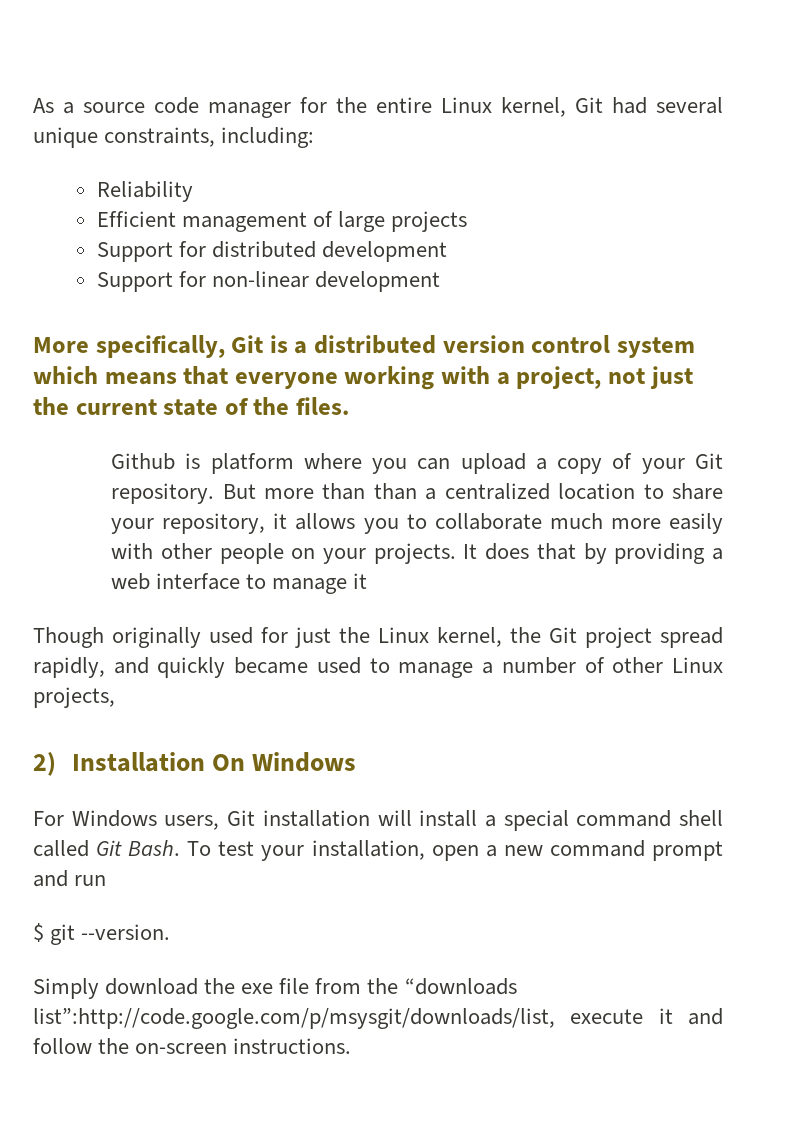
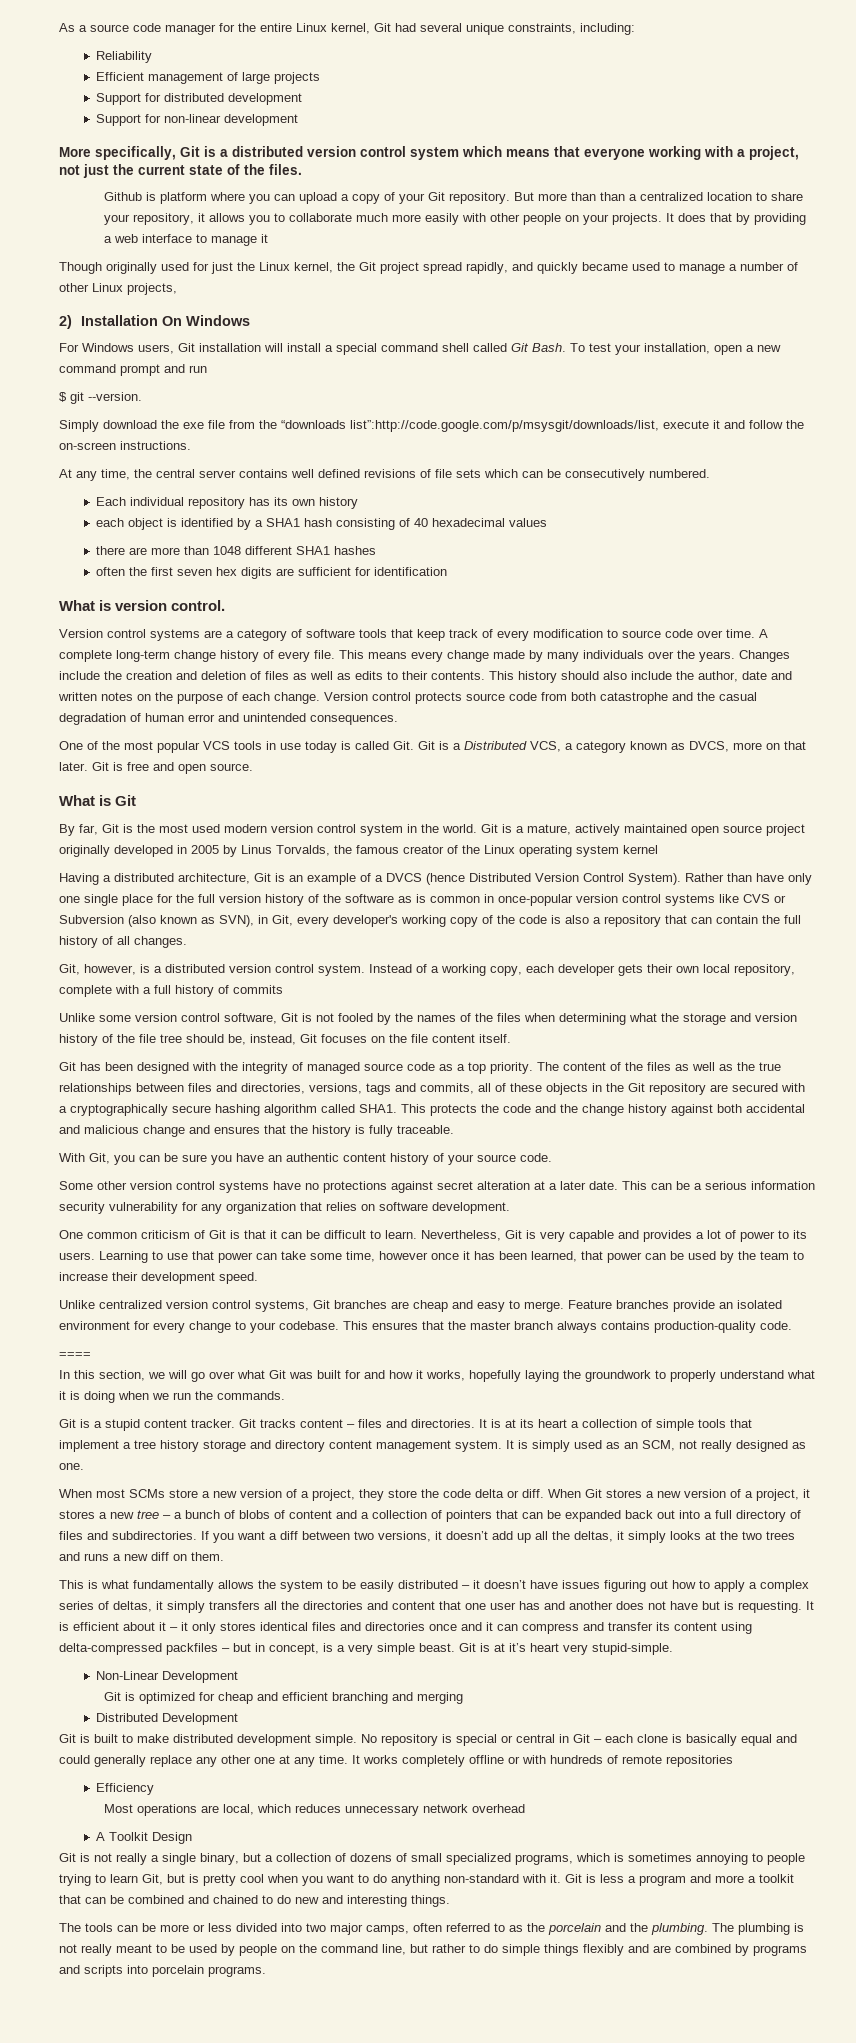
+ At any time, the central server contains well defined revisions of file sets which can be consecutively numbered.
+ Each individual repository has its own history
+ each object is identified by a SHA1 hash consisting of 40 hexadecimal values
+ there are more than 1048 different SHA1 hashes
+ often the first seven hex digits are sufficient for identification
+ What is version control.
+ Version control systems are a category of software tools that keep track of every modification to source code over time. A complete long-term change history of every file. This means every change made by many individuals over the years. Changes include the creation and deletion of files as well as edits to their contents. This history should also include the author, date and written notes on the purpose of each change. Version control protects source code from both catastrophe and the casual degradation of human error and unintended consequences.
+ One of the most popular VCS tools in use today is called Git. Git is a Distributed VCS, a category known as DVCS, more on that later. Git is free and open source.
+ What is Git
+ By far, Git is the most used modern version control system in the world. Git is a mature, actively maintained open source project originally developed in 2005 by Linus Torvalds, the famous creator of the Linux operating system kernel
+ Having a distributed architecture, Git is an example of a DVCS (hence Distributed Version Control System). Rather than have only one single place for the full version history of the software as is common in once-popular version control systems like CVS or Subversion (also known as SVN), in Git, every developer's working copy of the code is also a repository that can contain the full history of all changes.
+ Git, however, is a distributed version control system. Instead of a working copy, each developer gets their own local repository, complete with a full history of commits
+ Unlike some version control software, Git is not fooled by the names of the files when determining what the storage and version history of the file tree should be, instead, Git focuses on the file content itself.
+ Git has been designed with the integrity of managed source code as a top priority. The content of the files as well as the true relationships between files and directories, versions, tags and commits, all of these objects in the Git repository are secured with a cryptographically secure hashing algorithm called SHA1. This protects the code and the change history against both accidental and malicious change and ensures that the history is fully traceable.
+ With Git, you can be sure you have an authentic content history of your source code.
+ Some other version control systems have no protections against secret alteration at a later date. This can be a serious information security vulnerability for any organization that relies on software development.
+ One common criticism of Git is that it can be difficult to learn. Nevertheless, Git is very capable and provides a lot of power to its users. Learning to use that power can take some time, however once it has been learned, that power can be used by the team to increase their development speed.
+ Unlike centralized version control systems, Git branches are cheap and easy to merge. Feature branches provide an isolated environment for every change to your codebase. This ensures that the master branch always contains production-quality code.
+ ====
+ In this section, we will go over what Git was built for and how it works, hopefully laying the groundwork to properly understand what it is doing when we run the commands.
+ Git is a stupid content tracker. Git tracks content – files and directories. It is at its heart a collection of simple tools that implement a tree history storage and directory content management system. It is simply used as an SCM, not really designed as one.
+ When most SCMs store a new version of a project, they store the code delta or diff. When Git stores a new version of a project, it stores a new tree – a bunch of blobs of content and a collection of pointers that can be expanded back out into a full directory of files and subdirectories. If you want a diff between two versions, it doesn’t add up all the deltas, it simply looks at the two trees and runs a new diff on them.
+ This is what fundamentally allows the system to be easily distributed – it doesn’t have issues figuring out how to apply a complex series of deltas, it simply transfers all the directories and content that one user has and another does not have but is requesting. It is efficient about it – it only stores identical files and directories once and it can compress and transfer its content using delta-compressed packfiles – but in concept, is a very simple beast. Git is at it’s heart very stupid-simple.
+ Non-Linear Development
+ Git is optimized for cheap and efficient branching and merging
+ Distributed Development
+ Git is built to make distributed development simple. No repository is special or central in Git – each clone is basically equal and could generally replace any other one at any time. It works completely offline or with hundreds of remote repositories
+ Efficiency
+ Most operations are local, which reduces unnecessary network overhead
+ A Toolkit Design
+ Git is not really a single binary, but a collection of dozens of small specialized programs, which is sometimes annoying to people trying to learn Git, but is pretty cool when you want to do anything non-standard with it. Git is less a program and more a toolkit that can be combined and chained to do new and interesting things.
+ The tools can be more or less divided into two major camps, often referred to as the porcelain and the plumbing. The plumbing is not really meant to be used by people on the command line, but rather to do simple things flexibly and are combined by programs and scripts into porcelain programs.

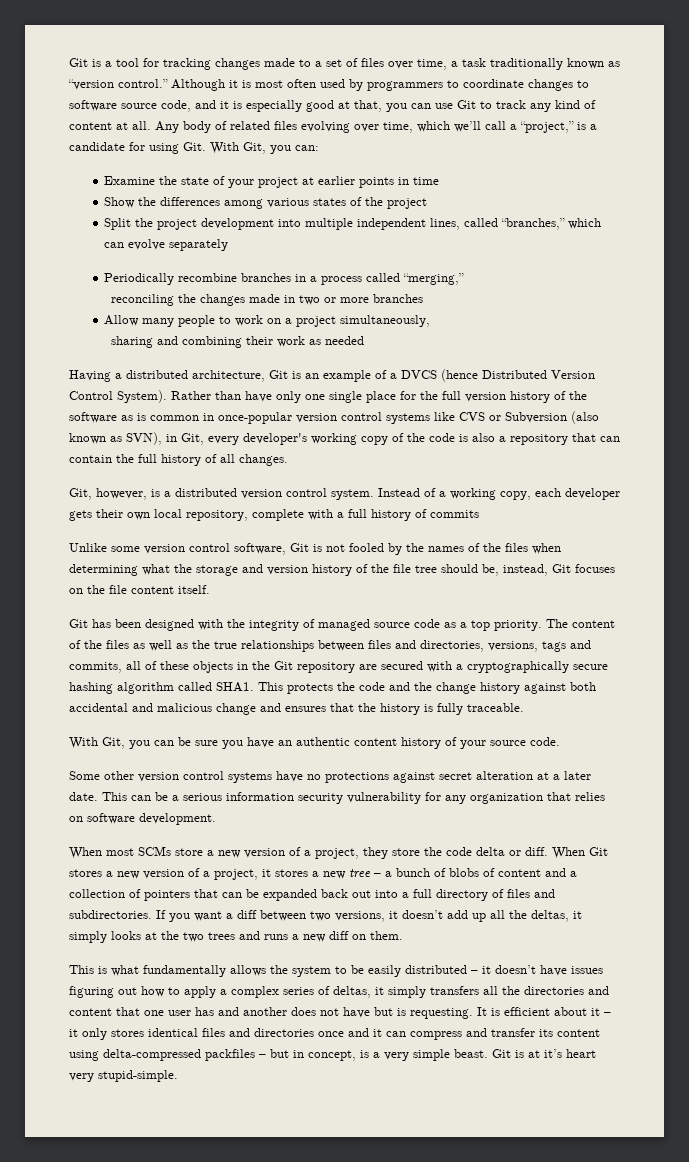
- As a source code manager for the entire Linux kernel, Git had several unique constraints, including:
- Reliability
- Efficient management of large projects
- Support for distributed development
- Support for non-linear development
- More specifically, Git is a distributed version control system which means that everyone working with a project, not just the current state of the files.
- Github is platform where you can upload a copy of your Git repository. But more than than a centralized location to share your repository, it allows you to collaborate much more easily with other people on your projects. It does that by providing a web interface to manage it
- Though originally used for just the Linux kernel, the Git project spread rapidly, and quickly became used to manage a number of other Linux projects,
- 2) Installation On Windows
- For Windows users, Git installation will install a special command shell called Git Bash. To test your installation, open a new command prompt and run
- $ git --version.
- Simply download the exe file from the “downloads list”:http://code.google.com/p/msysgit/downloads/list, execute it and follow the on-screen instructions.
- At any time, the central server contains well defined revisions of file sets which can be consecutively numbered.
- Each individual repository has its own history
- each object is identified by a SHA1 hash consisting of 40 hexadecimal values
- there are more than 1048 different SHA1 hashes
- often the first seven hex digits are sufficient for identification
- What is version control.
- Version control systems are a category of software tools that keep track of every modification to source code over time. A complete long-term change history of every file. This means every change made by many individuals over the years. Changes include the creation and deletion of files as well as edits to their contents. This history should also include the author, date and written notes on the purpose of each change. Version control protects source code from both catastrophe and the casual degradation of human error and unintended consequences.
- One of the most popular VCS tools in use today is called Git. Git is a Distributed VCS, a category known as DVCS, more on that later. Git is free and open source.
- What is Git
- By far, Git is the most used modern version control system in the world. Git is a mature, actively maintained open source project originally developed in 2005 by Linus Torvalds, the famous creator of the Linux operating system kernel
+ Git is a tool for tracking changes made to a set of files over time, a task traditionally known as “version control.” Although it is most often used by programmers to coordinate changes to software source code, and it is especially good at that, you can use Git to track any kind of content at all. Any body of related files evolving over time, which we’ll call a “project,” is a candidate for using Git. With Git, you can:
+ Examine the state of your project at earlier points in time
+ Show the differences among various states of the project
+ Split the project development into multiple independent lines, called “branches,” which can evolve separately
+ Periodically recombine branches in a process called “merging,”
+ reconciling the changes made in two or more branches
+ Allow many people to work on a project simultaneously,
+ sharing and combining their work as needed
- One common criticism of Git is that it can be difficult to learn. Nevertheless, Git is very capable and provides a lot of power to its users. Learning to use that power can take some time, however once it has been learned, that power can be used by the team to increase their development speed.
- Unlike centralized version control systems, Git branches are cheap and easy to merge. Feature branches provide an isolated environment for every change to your codebase. This ensures that the master branch always contains production-quality code.
- ====
- In this section, we will go over what Git was built for and how it works, hopefully laying the groundwork to properly understand what it is doing when we run the commands.
- Git is a stupid content tracker. Git tracks content – files and directories. It is at its heart a collection of simple tools that implement a tree history storage and directory content management system. It is simply used as an SCM, not really designed as one.
- Non-Linear Development
- Git is optimized for cheap and efficient branching and merging
- Distributed Development
- Git is built to make distributed development simple. No repository is special or central in Git – each clone is basically equal and could generally replace any other one at any time. It works completely offline or with hundreds of remote repositories
- Efficiency
- Most operations are local, which reduces unnecessary network overhead
- A Toolkit Design
- Git is not really a single binary, but a collection of dozens of small specialized programs, which is sometimes annoying to people trying to learn Git, but is pretty cool when you want to do anything non-standard with it. Git is less a program and more a toolkit that can be combined and chained to do new and interesting things.
- The tools can be more or less divided into two major camps, often referred to as the porcelain and the plumbing. The plumbing is not really meant to be used by people on the command line, but rather to do simple things flexibly and are combined by programs and scripts into porcelain programs.

